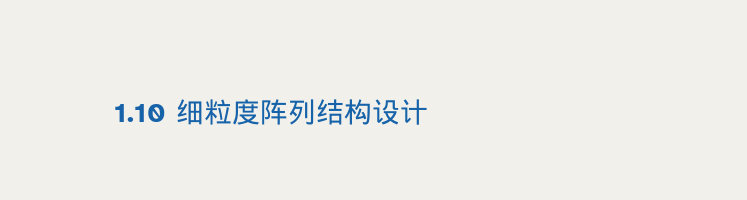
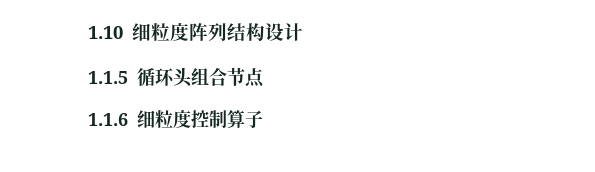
+ 1.1.5循环头组合节点
+ 1.1.6细粒度控制算子

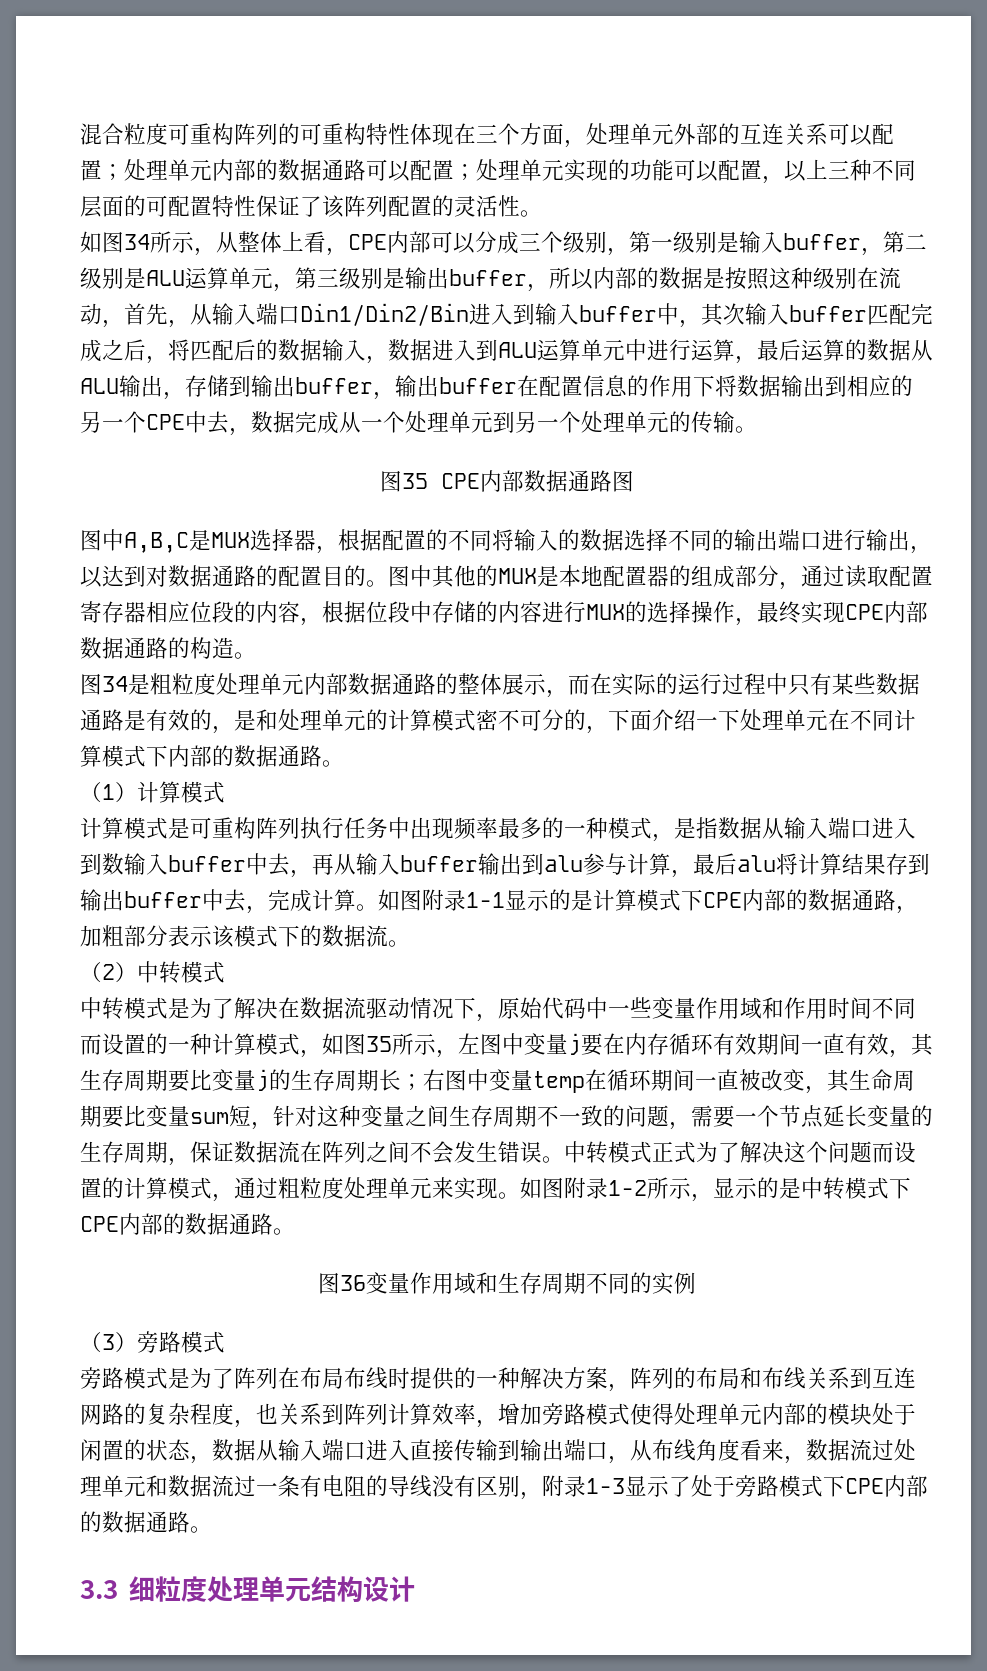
- 1.10细粒度阵列结构设计
- 1.1.5循环头组合节点
- 1.1.6细粒度控制算子
+ 混合粒度可重构阵列的可重构特性体现在三个方面，处理单元外部的互连关系可以配置；处理单元内部的数据通路可以配置；处理单元实现的功能可以配置，以上三种不同层面的可配置特性保证了该阵列配置的灵活性。
+ 如图34所示，从整体上看，CPE内部可以分成三个级别，第一级别是输入buffer，第二级别是ALU运算单元，第三级别是输出buffer，所以内部的数据是按照这种级别在流动，首先，从输入端口Din1/Din2/Bin进入到输入buffer中，其次输入buffer匹配完成之后，将匹配后的数据输入，数据进入到ALU运算单元中进行运算，最后运算的数据从ALU输出，存储到输出buffer，输出buffer在配置信息的作用下将数据输出到相应的另一个CPE中去，数据完成从一个处理单元到另一个处理单元的传输。
+ 图35 CPE内部数据通路图
+ 图中A,B,C是MUX选择器，根据配置的不同将输入的数据选择不同的输出端口进行输出，以达到对数据通路的配置目的。图中其他的MUX是本地配置器的组成部分，通过读取配置寄存器相应位段的内容，根据位段中存储的内容进行MUX的选择操作，最终实现CPE内部数据通路的构造。
+ 图34是粗粒度处理单元内部数据通路的整体展示，而在实际的运行过程中只有某些数据通路是有效的，是和处理单元的计算模式密不可分的，下面介绍一下处理单元在不同计算模式下内部的数据通路。
+ （1）计算模式
+ 计算模式是可重构阵列执行任务中出现频率最多的一种模式，是指数据从输入端口进入到数输入buffer中去，再从输入buffer输出到alu参与计算，最后alu将计算结果存到输出buffer中去，完成计算。如图附录1-1显示的是计算模式下CPE内部的数据通路，加粗部分表示该模式下的数据流。
+ （2）中转模式
+ 中转模式是为了解决在数据流驱动情况下，原始代码中一些变量作用域和作用时间不同而设置的一种计算模式，如图35所示，左图中变量j要在内存循环有效期间一直有效，其生存周期要比变量j的生存周期长；右图中变量temp在循环期间一直被改变，其生命周期要比变量sum短，针对这种变量之间生存周期不一致的问题，需要一个节点延长变量的生存周期，保证数据流在阵列之间不会发生错误。中转模式正式为了解决这个问题而设置的计算模式，通过粗粒度处理单元来实现。如图附录1-2所示，显示的是中转模式下CPE内部的数据通路。
+ 图36变量作用域和生存周期不同的实例
+ （3）旁路模式
+ 旁路模式是为了阵列在布局布线时提供的一种解决方案，阵列的布局和布线关系到互连网路的复杂程度，也关系到阵列计算效率，增加旁路模式使得处理单元内部的模块处于闲置的状态，数据从输入端口进入直接传输到输出端口，从布线角度看来，数据流过处理单元和数据流过一条有电阻的导线没有区别，附录1-3显示了处于旁路模式下CPE内部的数据通路。
+ 3.3细粒度处理单元结构设计

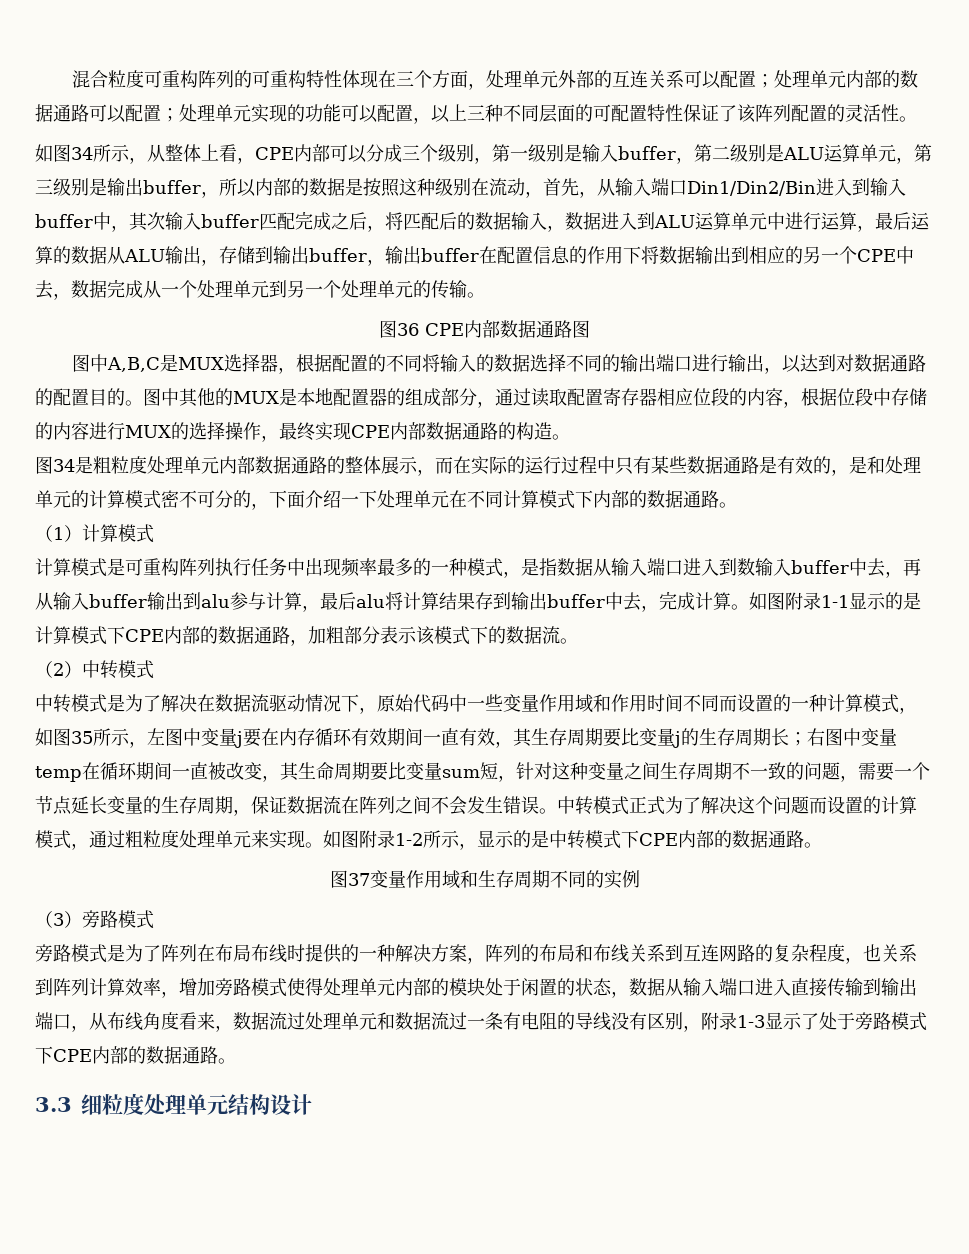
- 图35 CPE内部数据通路图
+ 图36 CPE内部数据通路图
- 图36变量作用域和生存周期不同的实例
+ 图37变量作用域和生存周期不同的实例

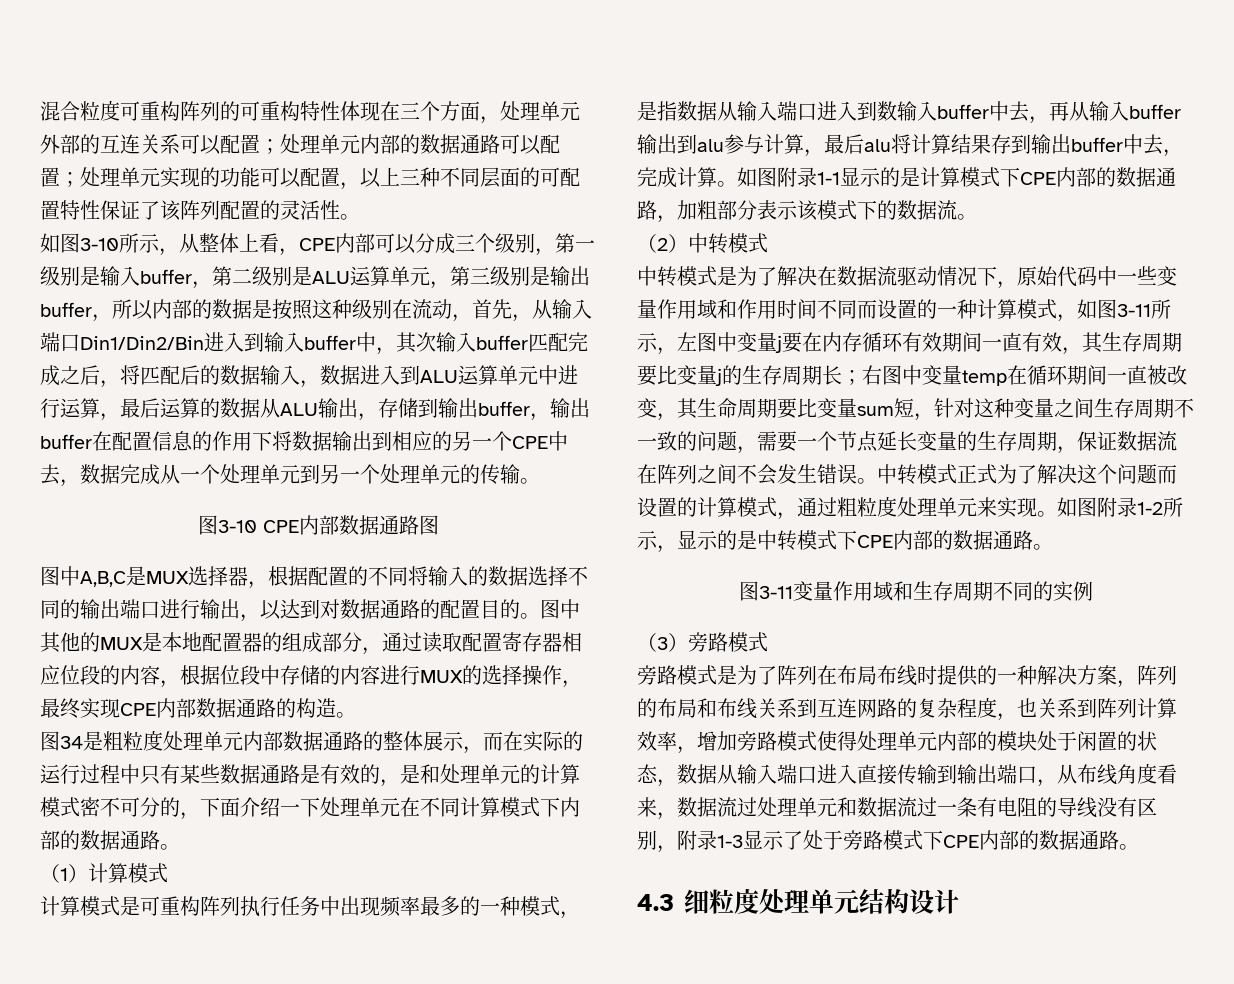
- 如图34所示，从整体上看，CPE内部可以分成三个级别，第一级别是输入buffer，第二级别是ALU运算单元，第三级别是输出buffer，所以内部的数据是按照这种级别在流动，首先，从输入端口Din1/Din2/Bin进入到输入buffer中，其次输入buffer匹配完成之后，将匹配后的数据输入，数据进入到ALU运算单元中进行运算，最后运算的数据从ALU输出，存储到输出buffer，输出buffer在配置信息的作用下将数据输出到相应的另一个CPE中去，数据完成从一个处理单元到另一个处理单元的传输。
+ 如图3-10所示，从整体上看，CPE内部可以分成三个级别，第一级别是输入buffer，第二级别是ALU运算单元，第三级别是输出buffer，所以内部的数据是按照这种级别在流动，首先，从输入端口Din1/Din2/Bin进入到输入buffer中，其次输入buffer匹配完成之后，将匹配后的数据输入，数据进入到ALU运算单元中进行运算，最后运算的数据从ALU输出，存储到输出buffer，输出buffer在配置信息的作用下将数据输出到相应的另一个CPE中去，数据完成从一个处理单元到另一个处理单元的传输。
- 图36 CPE内部数据通路图
+ 图3-10 CPE内部数据通路图
- 中转模式是为了解决在数据流驱动情况下，原始代码中一些变量作用域和作用时间不同而设置的一种计算模式，如图35所示，左图中变量j要在内存循环有效期间一直有效，其生存周期要比变量j的生存周期长；
+ 中转模式是为了解决在数据流驱动情况下，原始代码中一些变量作用域和作用时间不同而设置的一种计算模式，如图3-11所示，左图中变量j要在内存循环有效期间一直有效，其生存周期要比变量j的生存周期长；
- 图37变量作用域和生存周期不同的实例
+ 图3-11变量作用域和生存周期不同的实例
- 3.3细粒度处理单元结构设计
+ 4.3细粒度处理单元结构设计

